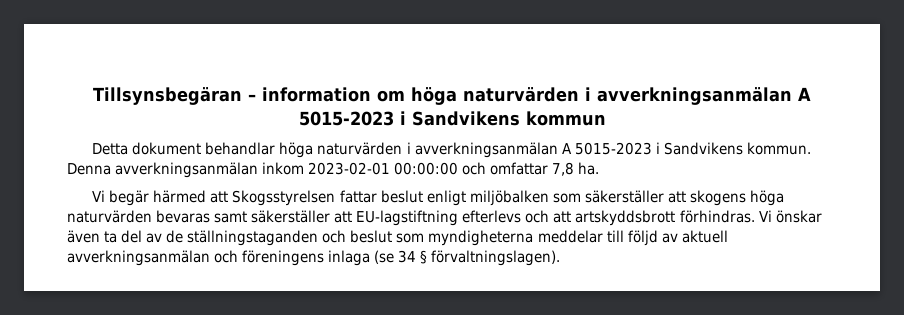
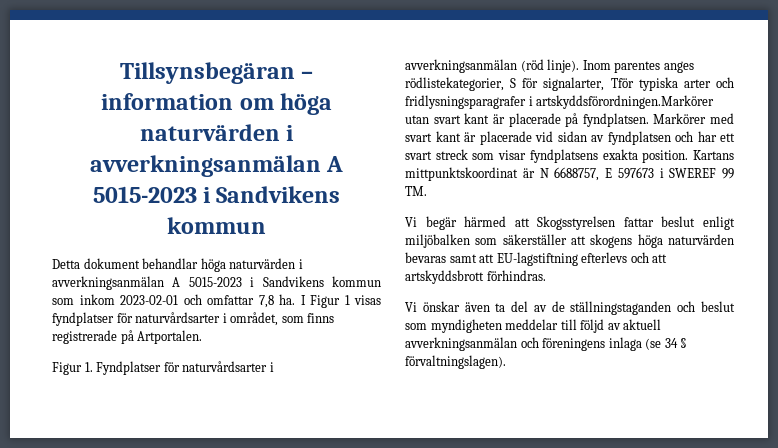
- Detta dokument behandlar höga naturvärden i avverkningsanmälan A 5015-2023 i Sandvikens kommun. Denna avverkningsanmälan inkom 2023-02-01 00:00:00 och omfattar 7,8 ha.
+ Detta dokument behandlar höga naturvärden i avverkningsanmälan A 5015-2023 i Sandvikens kommun som inkom 2023-02-01 och omfattar 7,8 ha. I Figur 1 visas fyndplatser för naturvårdsarter i området, som finns registrerade på Artportalen.
+ Figur 1. Fyndplatser för naturvårdsarter i avverkningsanmälan (röd linje). Inom parentes anges rödlistekategorier, S för signalarter, Tför typiska arter och fridlysningsparagrafer i artskyddsförordningen.Markörer utan svart kant är placerade på fyndplatsen. Markörer med svart kant är placerade vid sidan av fyndplatsen och har ett svart streck som visar fyndplatsens exakta position. Kartans mittpunktskoordinat är N 6688757, E 597673 i SWEREF 99 TM.
- Vi begär härmed att Skogsstyrelsen fattar beslut enligt miljöbalken som säkerställer att skogens höga naturvärden bevaras samt säkerställer att EU-lagstiftning efterlevs och att artskyddsbrott förhindras. Vi önskar även ta del av de ställningstaganden och beslut som myndigheterna meddelar till följd av aktuell avverkningsanmälan och föreningens inlaga (se 34 § förvaltningslagen).
+ Vi begär härmed att Skogsstyrelsen fattar beslut enligt miljöbalken som säkerställer att skogens höga naturvärden bevaras samt att EU-lagstiftning efterlevs och att artskyddsbrott förhindras.
+ Vi önskar även ta del av de ställningstaganden och beslut som myndigheten meddelar till följd av aktuell avverkningsanmälan och föreningens inlaga (se 34 § förvaltningslagen).

